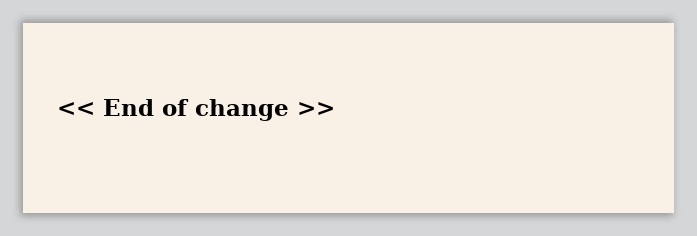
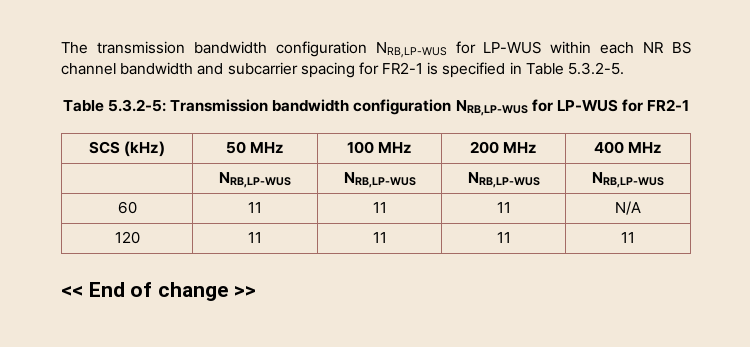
+ The transmission bandwidth configuration NRB,LP-WUS for LP-WUS within each NR BS channel bandwidth and subcarrier spacing for FR2-1 is specified in Table 5.3.2-5.
+ Table 5.3.2-5: Transmission bandwidth configuration NRB,LP-WUS for LP-WUS for FR2-1
+ SCS (kHz) | 50 MHz | 100 MHz | 200 MHz | 400 MHz
+ | NRB,LP-WUS | NRB,LP-WUS | NRB,LP-WUS | NRB,LP-WUS
+ 60 | 11 | 11 | 11 | N/A
+ 120 | 11 | 11 | 11 | 11

